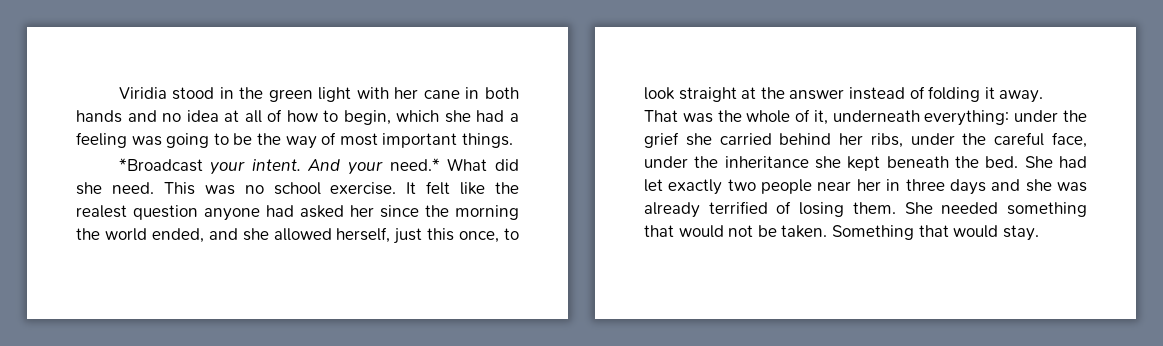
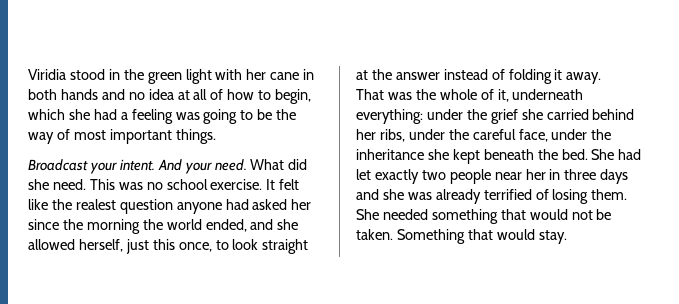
- *Broadcast your intent.
+ Broadcast your intent.
- And your need.* What did she need.
+ And your need. What did she need.

